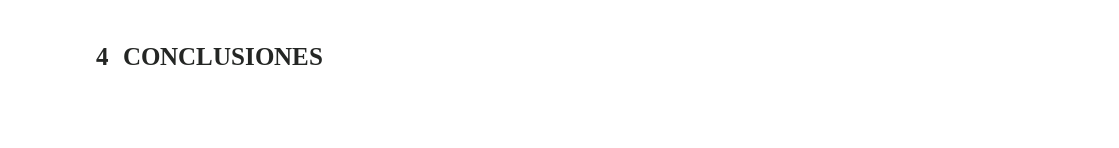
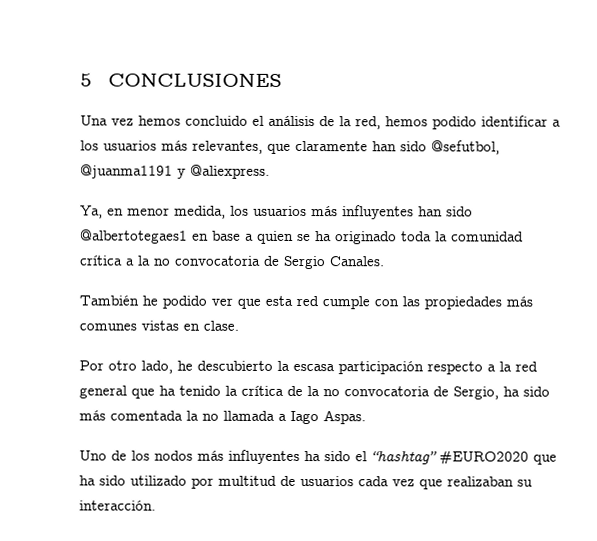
- 4 CONCLUSIONES
+ 5 CONCLUSIONES
+ Una vez hemos concluido el análisis de la red, hemos podido identificar a los usuarios más relevantes, que claramente han sido @sefutbol, @juanma1191 y @aliexpress.
+ Ya, en menor medida, los usuarios más influyentes han sido @albertotegaes1 en base a quien se ha originado toda la comunidad crítica a la no convocatoria de Sergio Canales.
+ También he podido ver que esta red cumple con las propiedades más comunes vistas en clase.
+ Por otro lado, he descubierto la escasa participación respecto a la red general que ha tenido la crítica de la no convocatoria de Sergio, ha sido más comentada la no llamada a Iago Aspas.
+ Uno de los nodos más influyentes ha sido el “hashtag” #EURO2020 que ha sido utilizado por multitud de usuarios cada vez que realizaban su interacción.

